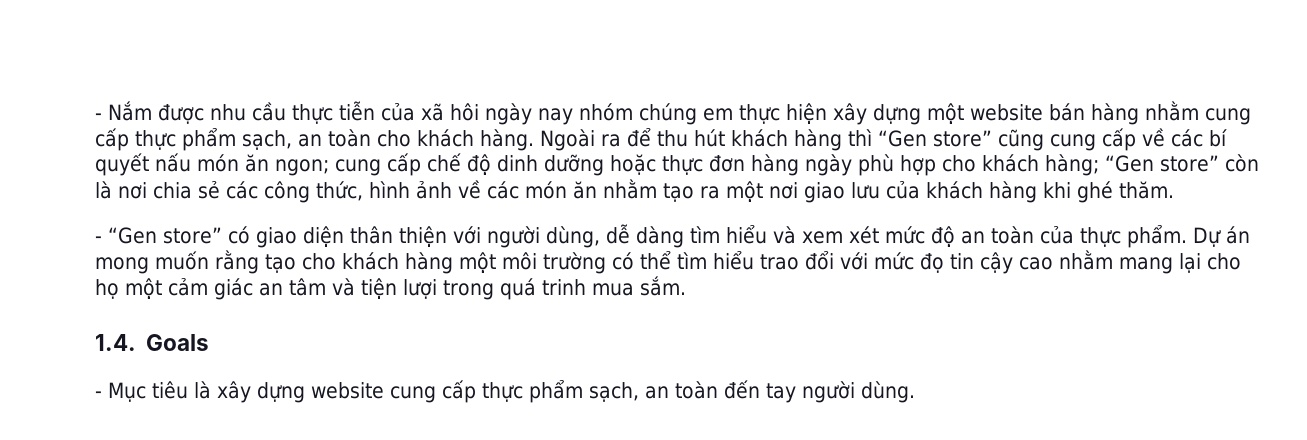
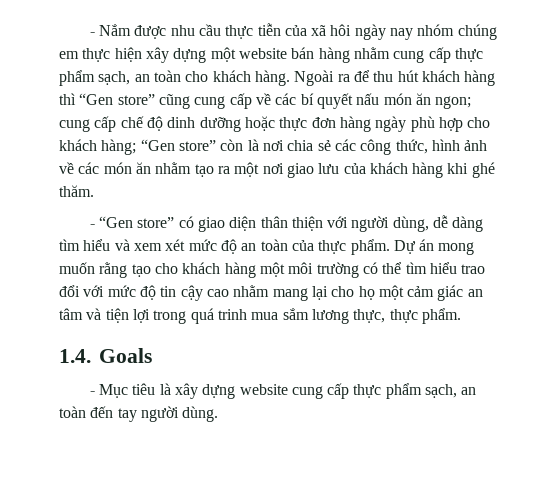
- Dự án mong muốn rằng tạo cho khách hàng một môi trường có thể tìm hiểu trao đổi với mức đọ tin cậy cao nhằm mang lại cho họ một cảm giác an tâm và tiện lượi trong quá trinh mua sắm.
+ Dự án mong muốn rằng tạo cho khách hàng một môi trường có thể tìm hiểu trao đổi với mức độ tin cậy cao nhằm mang lại cho họ một cảm giác an tâm và tiện lợi trong quá trinh mua sắm lương thực, thực phẩm.

